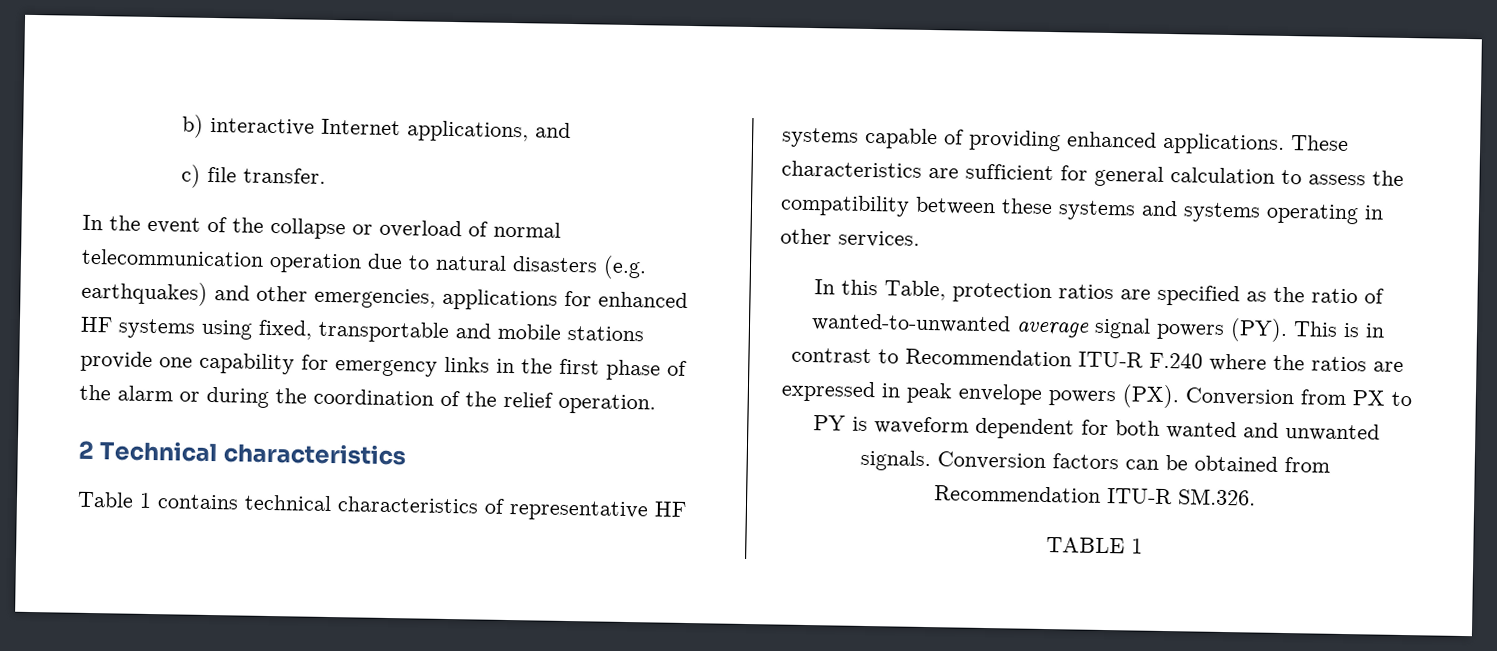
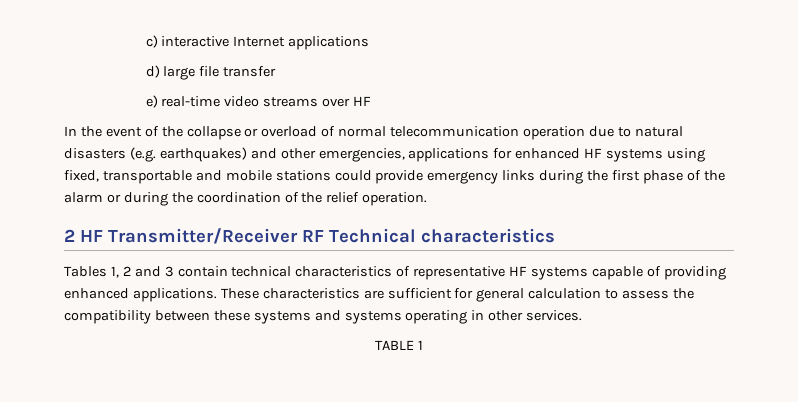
- b) interactive Internet applications, and
- c) file transfer.
+ c) interactive Internet applications
+ d) large file transfer
+ e) real-time video streams over HF
- In the event of the collapse or overload of normal telecommunication operation due to natural disasters (e.g. earthquakes) and other emergencies, applications for enhanced HF systems using fixed, transportable and mobile stations provide one capability for emergency links in the first phase of the alarm or during the coordination of the relief operation.
+ In the event of the collapse or overload of normal telecommunication operation due to natural disasters (e.g. earthquakes) and other emergencies, applications for enhanced HF systems using fixed, transportable and mobile stations could provide emergency links during the first phase of the alarm or during the coordination of the relief operation.
- 2 Technical characteristics
+ 2 HF Transmitter/Receiver RF Technical characteristics
- Table 1 contains technical characteristics of representative HF systems capable of providing enhanced applications.
+ Tables 1, 2 and 3 contain technical characteristics of representative HF systems capable of providing enhanced applications.
- In this Table, protection ratios are specified as the ratio of wanted-to-unwanted average signal powers (PY). This is in contrast to Recommendation ITU-R F.240 where the ratios are expressed in peak envelope powers (PX). Conversion from PX to PY is waveform dependent for both wanted and unwanted signals. Conversion factors can be obtained from Recommendation ITU-R SM.326.

